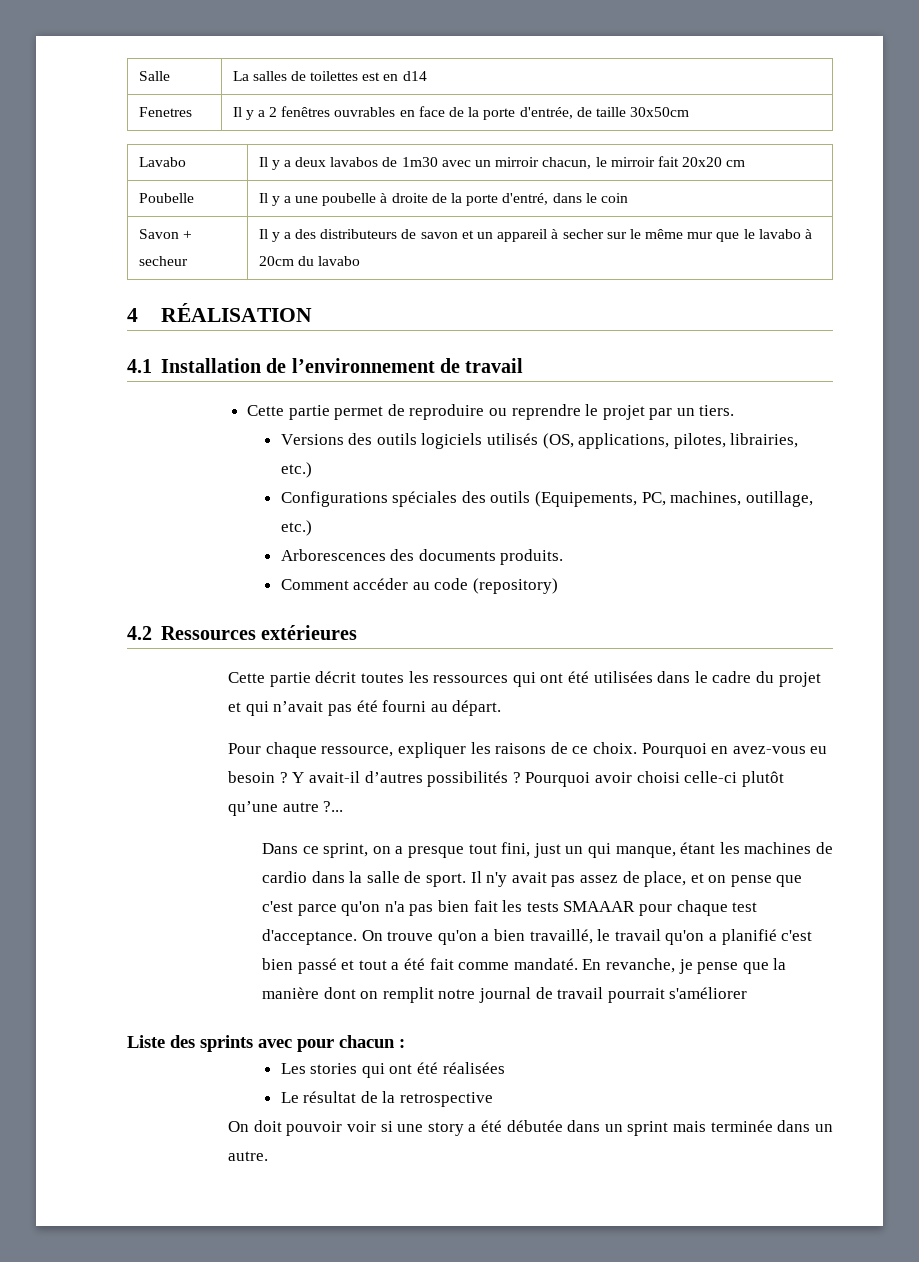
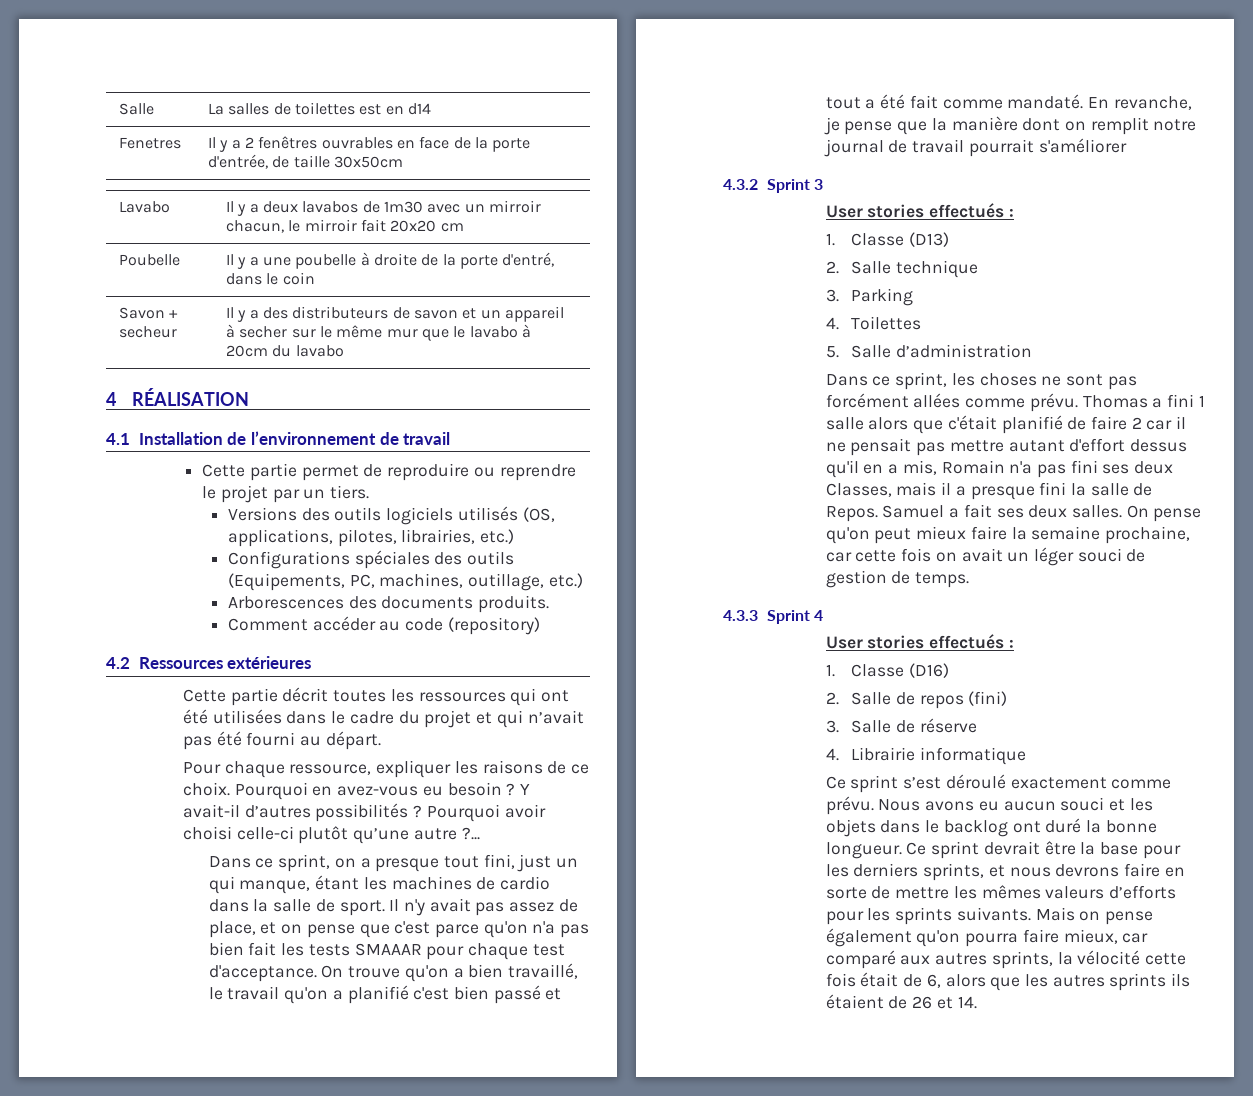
- Liste des sprints avec pour chacun :
- Les stories qui ont été réalisées
- Le résultat de la retrospective
- On doit pouvoir voir si une story a été débutée dans un sprint mais terminée dans un autre.
+ 4.3.2 Sprint 3
+ User stories effectués :
+ 1. Classe (D13)
+ 2. Salle technique
+ 3. Parking
+ 4. Toilettes
+ 5. Salle d’administration
+ Dans ce sprint, les choses ne sont pas forcément allées comme prévu. Thomas a fini 1 salle alors que c'était planifié de faire 2 car il ne pensait pas mettre autant d'effort dessus qu'il en a mis, Romain n'a pas fini ses deux Classes, mais il a presque fini la salle de Repos. Samuel a fait ses deux salles. On pense qu'on peut mieux faire la semaine prochaine, car cette fois on avait un léger souci de gestion de temps.
+ 4.3.3 Sprint 4
+ User stories effectués :
+ 1. Classe (D16)
+ 2. Salle de repos (fini)
+ 3. Salle de réserve
+ 4. Librairie informatique
+ Ce sprint s’est déroulé exactement comme prévu. Nous avons eu aucun souci et les objets dans le backlog ont duré la bonne longueur. Ce sprint devrait être la base pour les derniers sprints, et nous devrons faire en sorte de mettre les mêmes valeurs d’efforts pour les sprints suivants. Mais on pense également qu'on pourra faire mieux, car comparé aux autres sprints, la vélocité cette fois était de 6, alors que les autres sprints ils étaient de 26 et 14.

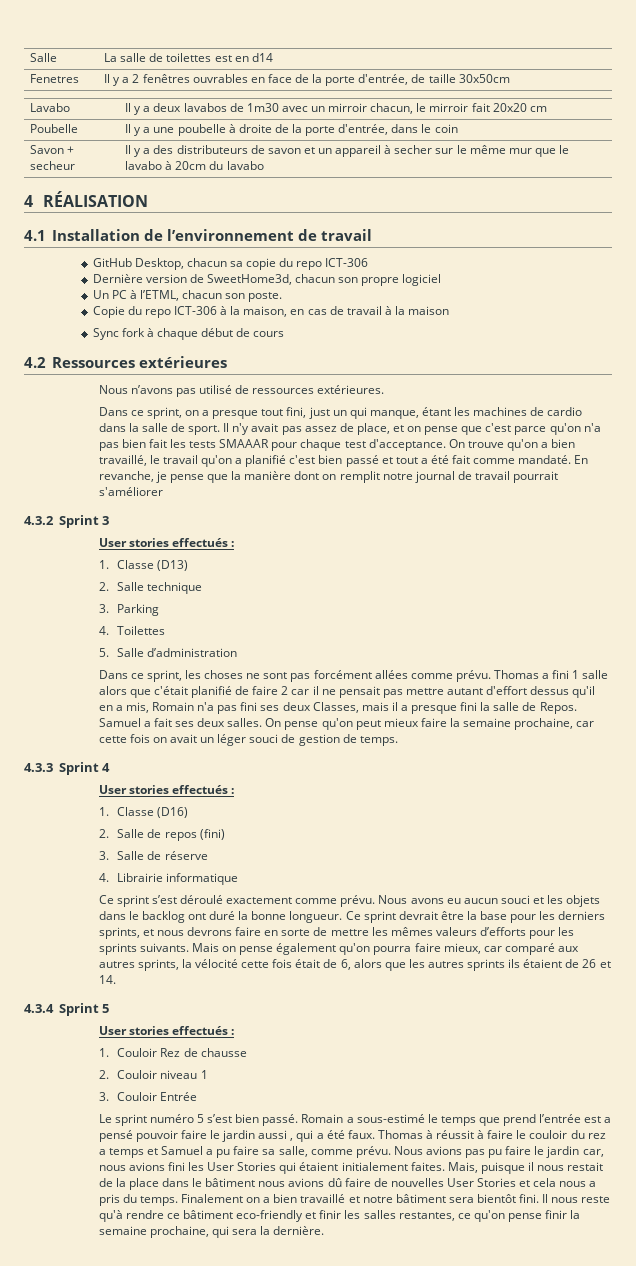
- Salle | La salles de toilettes est en d14
+ Salle | La salle de toilettes est en d14
- Poubelle | Il y a une poubelle à droite de la porte d'entré, dans le coin
+ Poubelle | Il y a une poubelle à droite de la porte d'entrée, dans le coin
- Cette partie permet de reproduire ou reprendre le projet par un tiers.
- Versions des outils logiciels utilisés (OS, applications, pilotes, librairies, etc.)
- Configurations spéciales des outils (Equipements, PC, machines, outillage, etc.)
- Arborescences des documents produits.
- Comment accéder au code (repository)
+ GitHub Desktop, chacun sa copie du repo ICT-306
+ Dernière version de SweetHome3d, chacun son propre logiciel
+ Un PC à l’ETML, chacun son poste.
+ Copie du repo ICT-306 à la maison, en cas de travail à la maison
+ Sync fork à chaque début de cours
  4.2 Ressources extérieures
- Cette partie décrit toutes les ressources qui ont été utilisées dans le cadre du projet et qui n’avait pas été fourni au départ.
- Pour chaque ressource, expliquer les raisons de ce choix. Pourquoi en avez-vous eu besoin ? Y avait-il d’autres possibilités ? Pourquoi avoir choisi celle-ci plutôt qu’une autre ?...
+ Nous n’avons pas utilisé de ressources extérieures.
+ 4.3.4 Sprint 5
+ User stories effectués :
+ 1. Couloir Rez de chausse
+ 2. Couloir niveau 1
+ 3. Couloir Entrée
+ Le sprint numéro 5 s’est bien passé. Romain a sous-estimé le temps que prend l’entrée est a pensé pouvoir faire le jardin aussi , qui a été faux. Thomas à réussit à faire le couloir du rez a temps et Samuel a pu faire sa salle, comme prévu. Nous avions pas pu faire le jardin car, nous avions fini les User Stories qui étaient initialement faites. Mais, puisque il nous restait de la place dans le bâtiment nous avions dû faire de nouvelles User Stories et cela nous a pris du temps. Finalement on a bien travaillé et notre bâtiment sera bientôt fini. Il nous reste qu'à rendre ce bâtiment eco-friendly et finir les salles restantes, ce qu'on pense finir la semaine prochaine, qui sera la dernière.

